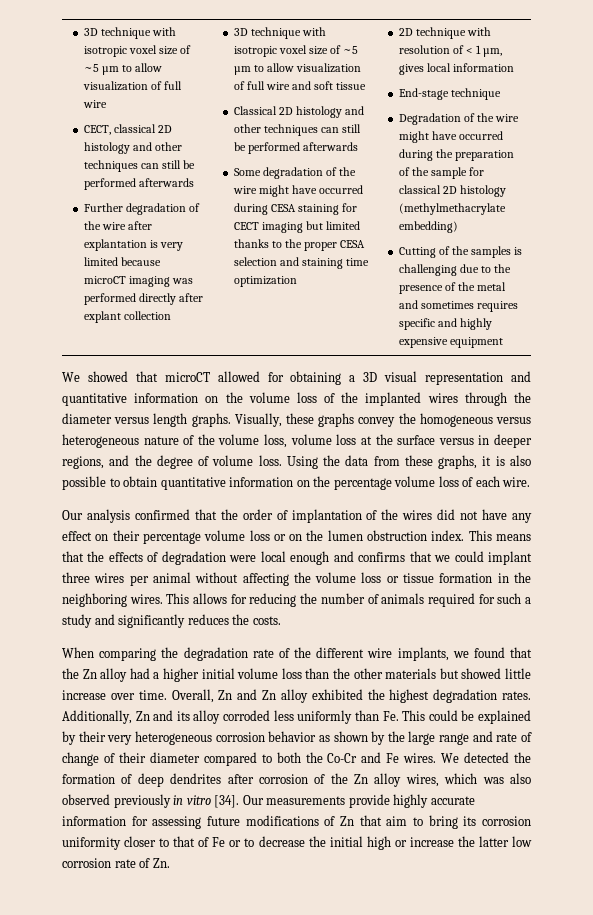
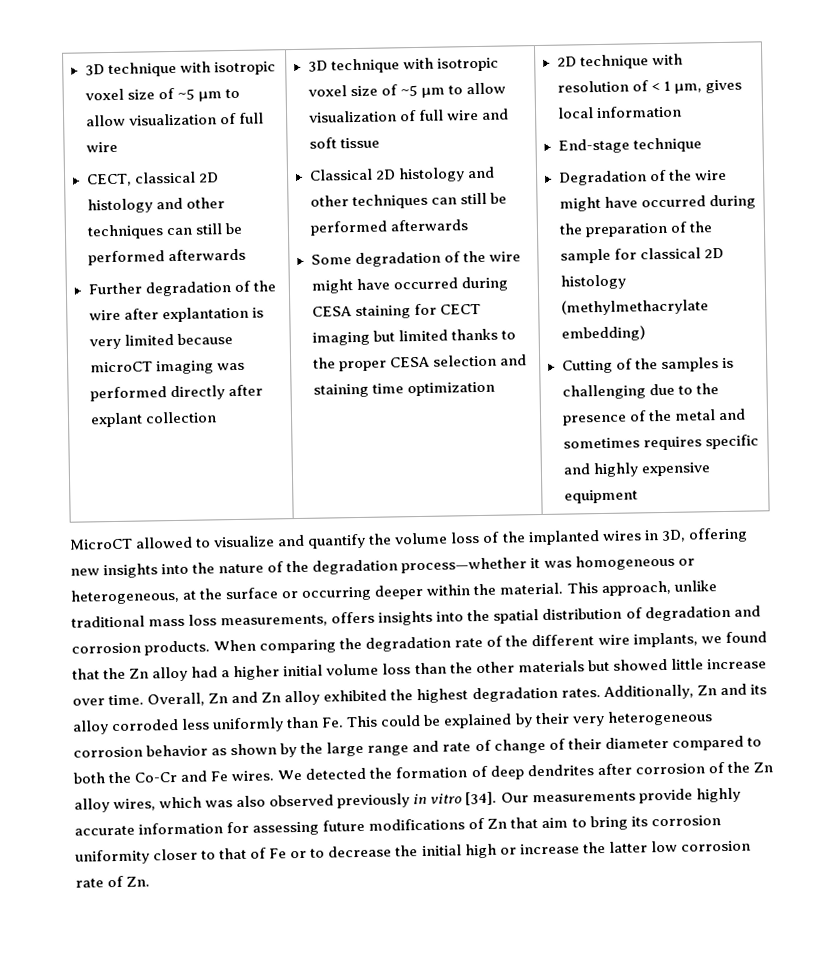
- We showed that microCT allowed for obtaining a 3D visual representation and quantitative information on the volume loss of the implanted wires through the diameter versus length graphs. Visually, these graphs convey the homogeneous versus heterogeneous nature of the volume loss, volume loss at the surface versus in deeper regions, and the degree of volume loss. Using the data from these graphs, it is also possible to obtain quantitative information on the percentage volume loss of each wire.
- Our analysis confirmed that the order of implantation of the wires did not have any effect on their percentage volume loss or on the lumen obstruction index. This means that the effects of degradation were local enough and confirms that we could implant three wires per animal without affecting the volume loss or tissue formation in the neighboring wires. This allows for reducing the number of animals required for such a study and significantly reduces the costs.
- When comparing the degradation rate of the different wire implants, we found that the Zn alloy had a higher initial volume loss than the other materials but showed little increase over time.
+ MicroCT allowed to visualize and quantify the volume loss of the implanted wires in 3D, offering new insights into the nature of the degradation process—whether it was homogeneous or heterogeneous, at the surface or occurring deeper within the material. This approach, unlike traditional mass loss measurements, offers insights into the spatial distribution of degradation and corrosion products. When comparing the degradation rate of the different wire implants, we found that the Zn alloy had a higher initial volume loss than the other materials but showed little increase over time.

